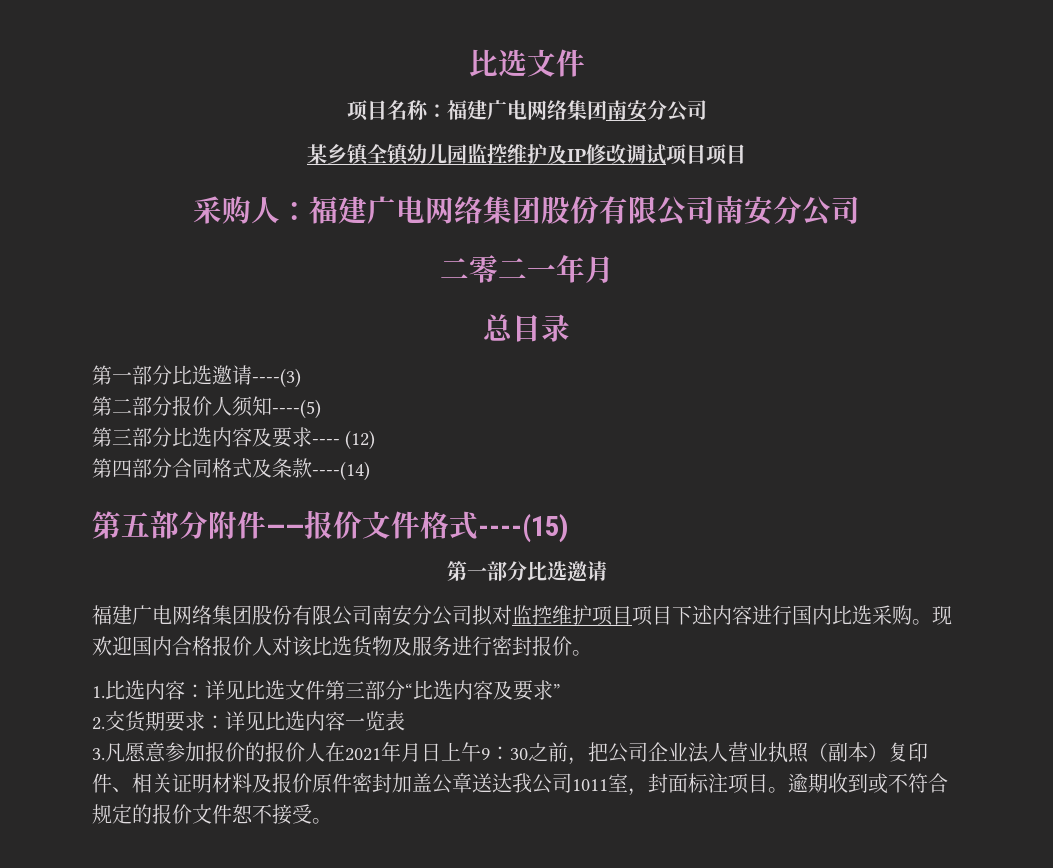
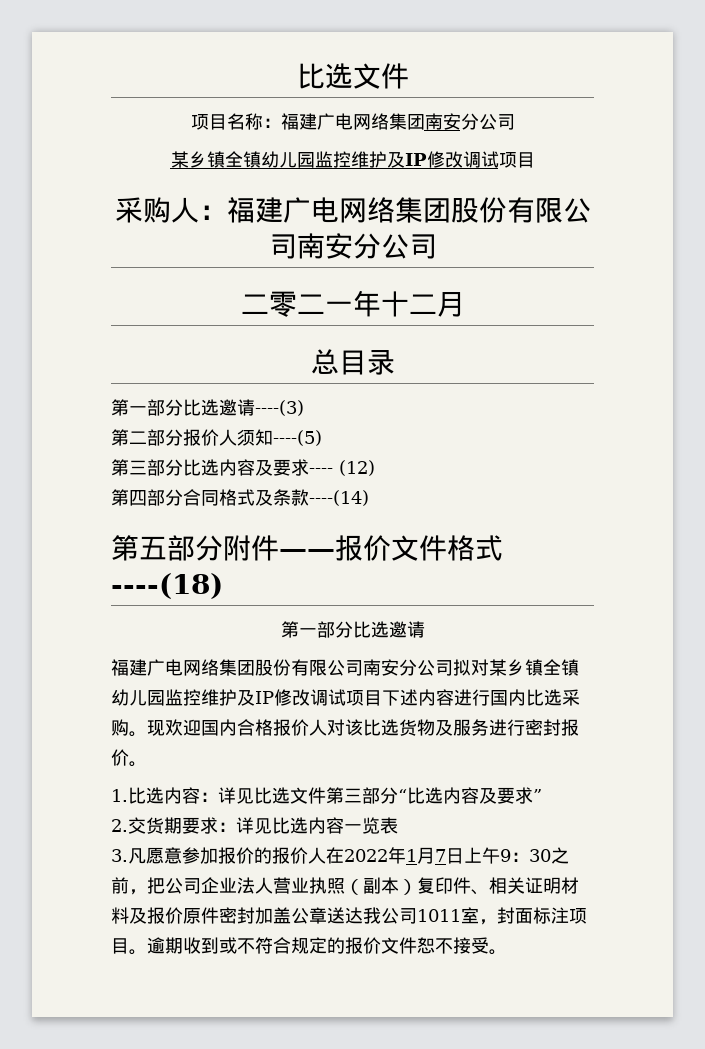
  项目名称：福建广电网络集团南安分公司
- 某乡镇全镇幼儿园监控维护及IP修改调试项目项目
+ 某乡镇全镇幼儿园监控维护及IP修改调试项目
- 二零二一年月
+ 二零二一年十二月
- 第五部分附件——报价文件格式----(15)
+ 第五部分附件——报价文件格式----(18)
- 福建广电网络集团股份有限公司南安分公司拟对监控维护项目项目下述内容进行国内比选采购。
+ 福建广电网络集团股份有限公司南安分公司拟对某乡镇全镇幼儿园监控维护及IP修改调试项目下述内容进行国内比选采购。
- 3.凡愿意参加报价的报价人在2021年月日上午9：30之前，把公司企业法人营业执照（副本）复印件、相关证明材料及报价原件密封加盖公章送达我公司1011室，封面标注项目。
+ 3.凡愿意参加报价的报价人在2022年1月7日上午9：30之前，把公司企业法人营业执照（副本）复印件、相关证明材料及报价原件密封加盖公章送达我公司1011室，封面标注项目。

